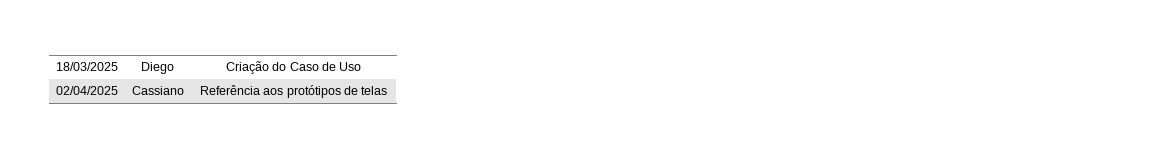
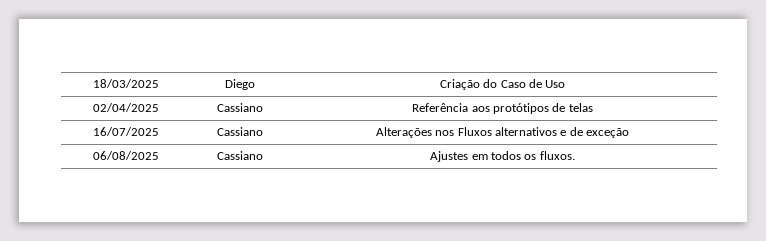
+ 16/07/2025 | Cassiano | Alterações nos Fluxos alternativos e de exceção
+ 06/08/2025 | Cassiano | Ajustes em todos os fluxos.

